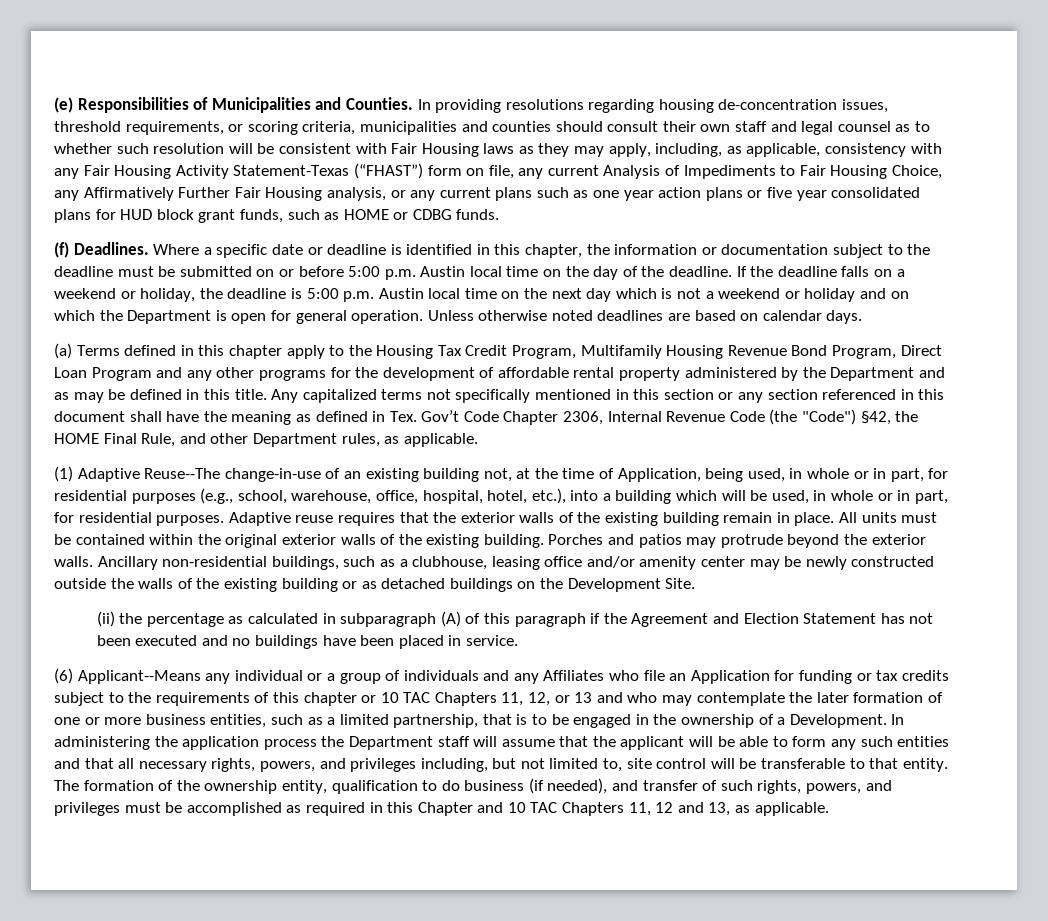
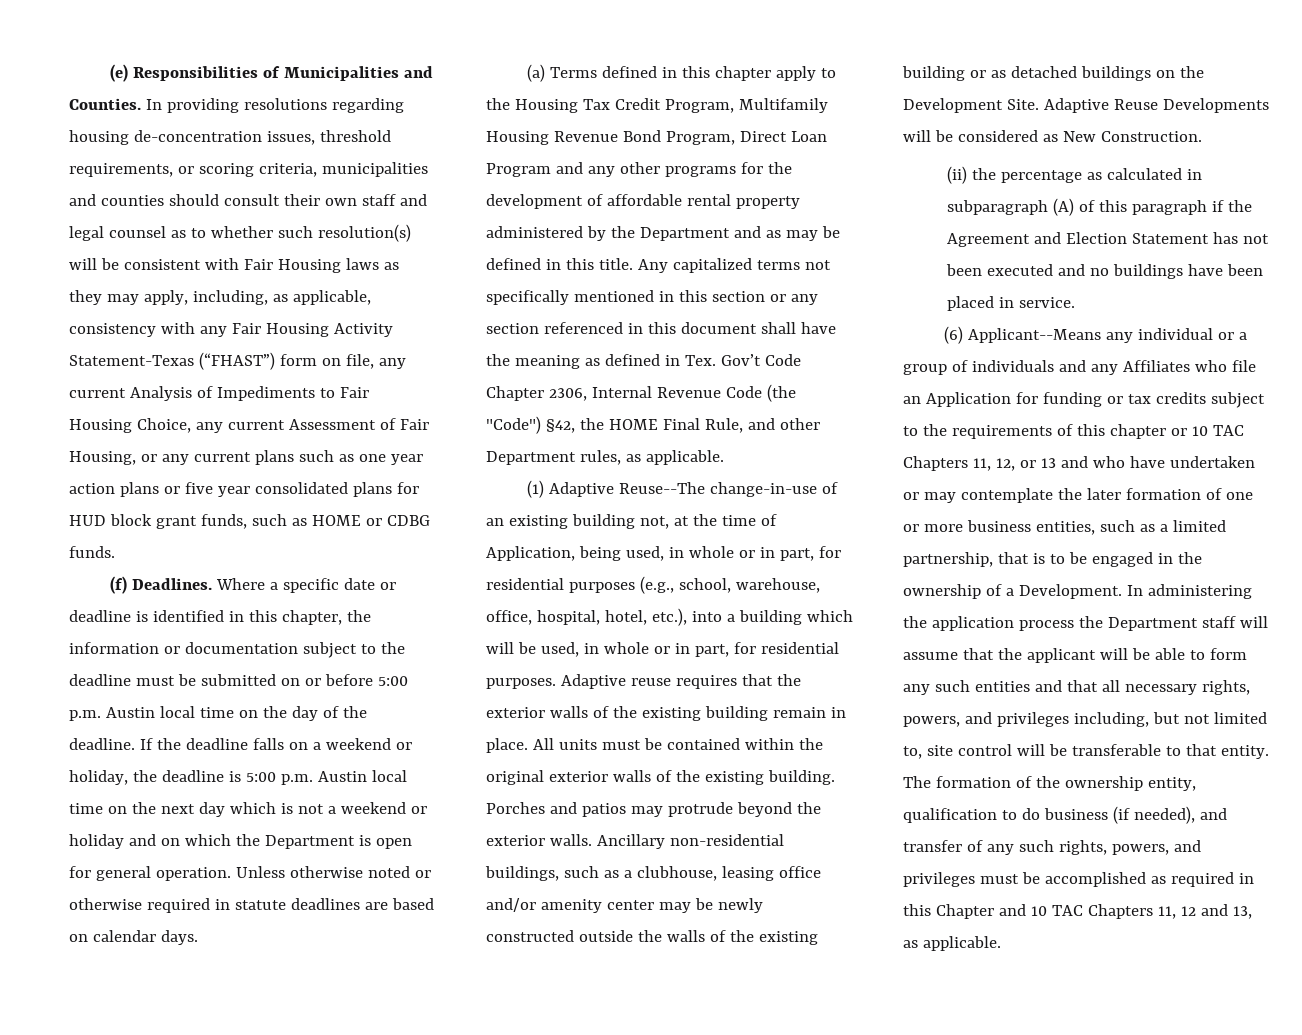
- In providing resolutions regarding housing de-concentration issues, threshold requirements, or scoring criteria, municipalities and counties should consult their own staff and legal counsel as to whether such resolution will be consistent with Fair Housing laws as they may apply, including, as applicable, consistency with any Fair Housing Activity Statement-Texas (“FHAST”) form on file, any current Analysis of Impediments to Fair Housing Choice, any Affirmatively Further Fair Housing analysis, or any current plans such as one year action plans or five year consolidated plans for HUD block grant funds, such as HOME or CDBG funds.
+ In providing resolutions regarding housing de-concentration issues, threshold requirements, or scoring criteria, municipalities and counties should consult their own staff and legal counsel as to whether such resolution(s) will be consistent with Fair Housing laws as they may apply, including, as applicable, consistency with any Fair Housing Activity Statement-Texas (“FHAST”) form on file, any current Analysis of Impediments to Fair Housing Choice, any current Assessment of Fair Housing, or any current plans such as one year action plans or five year consolidated plans for HUD block grant funds, such as HOME or CDBG funds.
- Unless otherwise noted deadlines are based on calendar days.
+ Unless otherwise noted or otherwise required in statute deadlines are based on calendar days.
+ Adaptive Reuse Developments will be considered as New Construction.
- (6) Applicant--Means any individual or a group of individuals and any Affiliates who file an Application for funding or tax credits subject to the requirements of this chapter or 10 TAC Chapters 11, 12, or 13 and who may contemplate the later formation of one or more business entities, such as a limited partnership, that is to be engaged in the ownership of a Development.
+ (6) Applicant--Means any individual or a group of individuals and any Affiliates who file an Application for funding or tax credits subject to the requirements of this chapter or 10 TAC Chapters 11, 12, or 13 and who have undertaken or may contemplate the later formation of one or more business entities, such as a limited partnership, that is to be engaged in the ownership of a Development.
- The formation of the ownership entity, qualification to do business (if needed), and transfer of such rights, powers, and privileges must be accomplished as required in this Chapter and 10 TAC Chapters 11, 12 and 13, as applicable.
+ The formation of the ownership entity, qualification to do business (if needed), and transfer of any such rights, powers, and privileges must be accomplished as required in this Chapter and 10 TAC Chapters 11, 12 and 13, as applicable.

